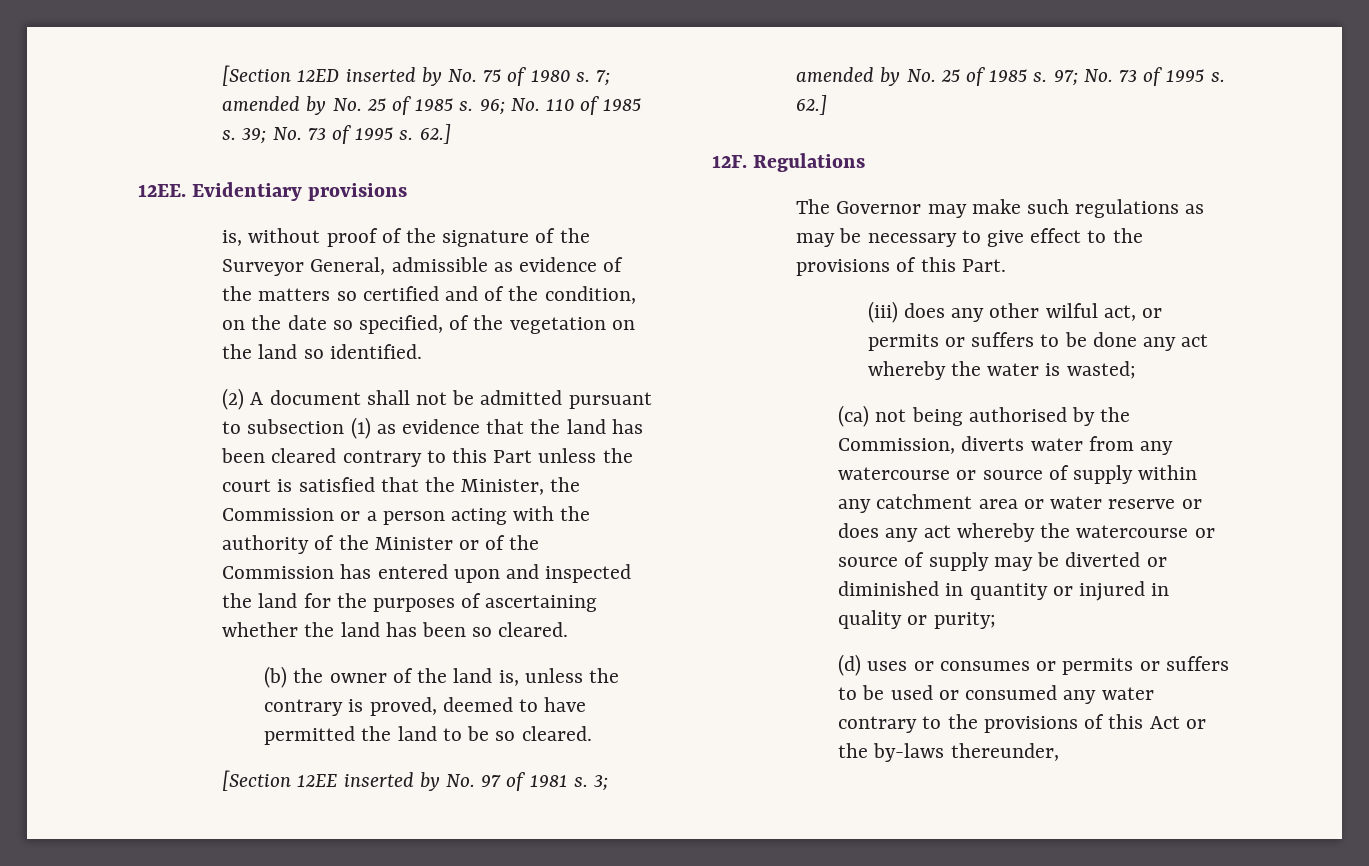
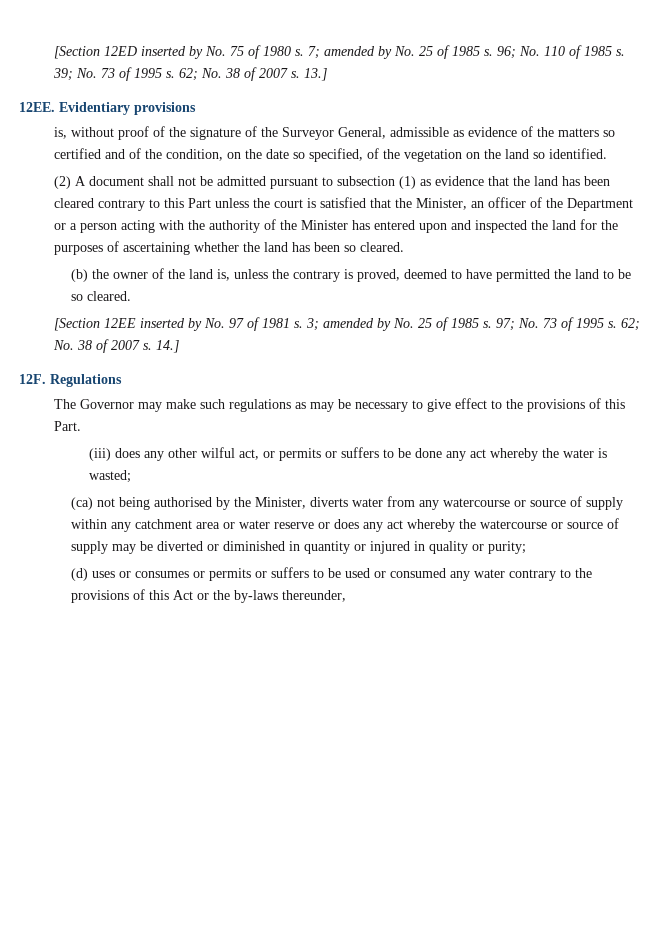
- 39; No. 73 of 1995 s. 62.]
+ 39; No. 73 of 1995 s. 62; No. 38 of 2007 s. 13.]
- (2) A document shall not be admitted pursuant to subsection (1) as evidence that the land has been cleared contrary to this Part unless the court is satisfied that the Minister, the Commission or a person acting with the authority of the Minister or of the Commission has entered upon and inspected the land for the purposes of ascertaining whether the land has been so cleared.
+ (2) A document shall not be admitted pursuant to subsection (1) as evidence that the land has been cleared contrary to this Part unless the court is satisfied that the Minister, an officer of the Department or a person acting with the authority of the Minister has entered upon and inspected the land for the purposes of ascertaining whether the land has been so cleared.
- 97; No. 73 of 1995 s. 62.]
+ 97; No. 73 of 1995 s. 62; No. 38 of 2007 s. 14.]
- (ca) not being authorised by the Commission, diverts water from any watercourse or source of supply within any catchment area or water reserve or does any act whereby the watercourse or source of supply may be diverted or diminished in quantity or injured in quality or purity;
+ (ca) not being authorised by the Minister, diverts water from any watercourse or source of supply within any catchment area or water reserve or does any act whereby the watercourse or source of supply may be diverted or diminished in quantity or injured in quality or purity;

